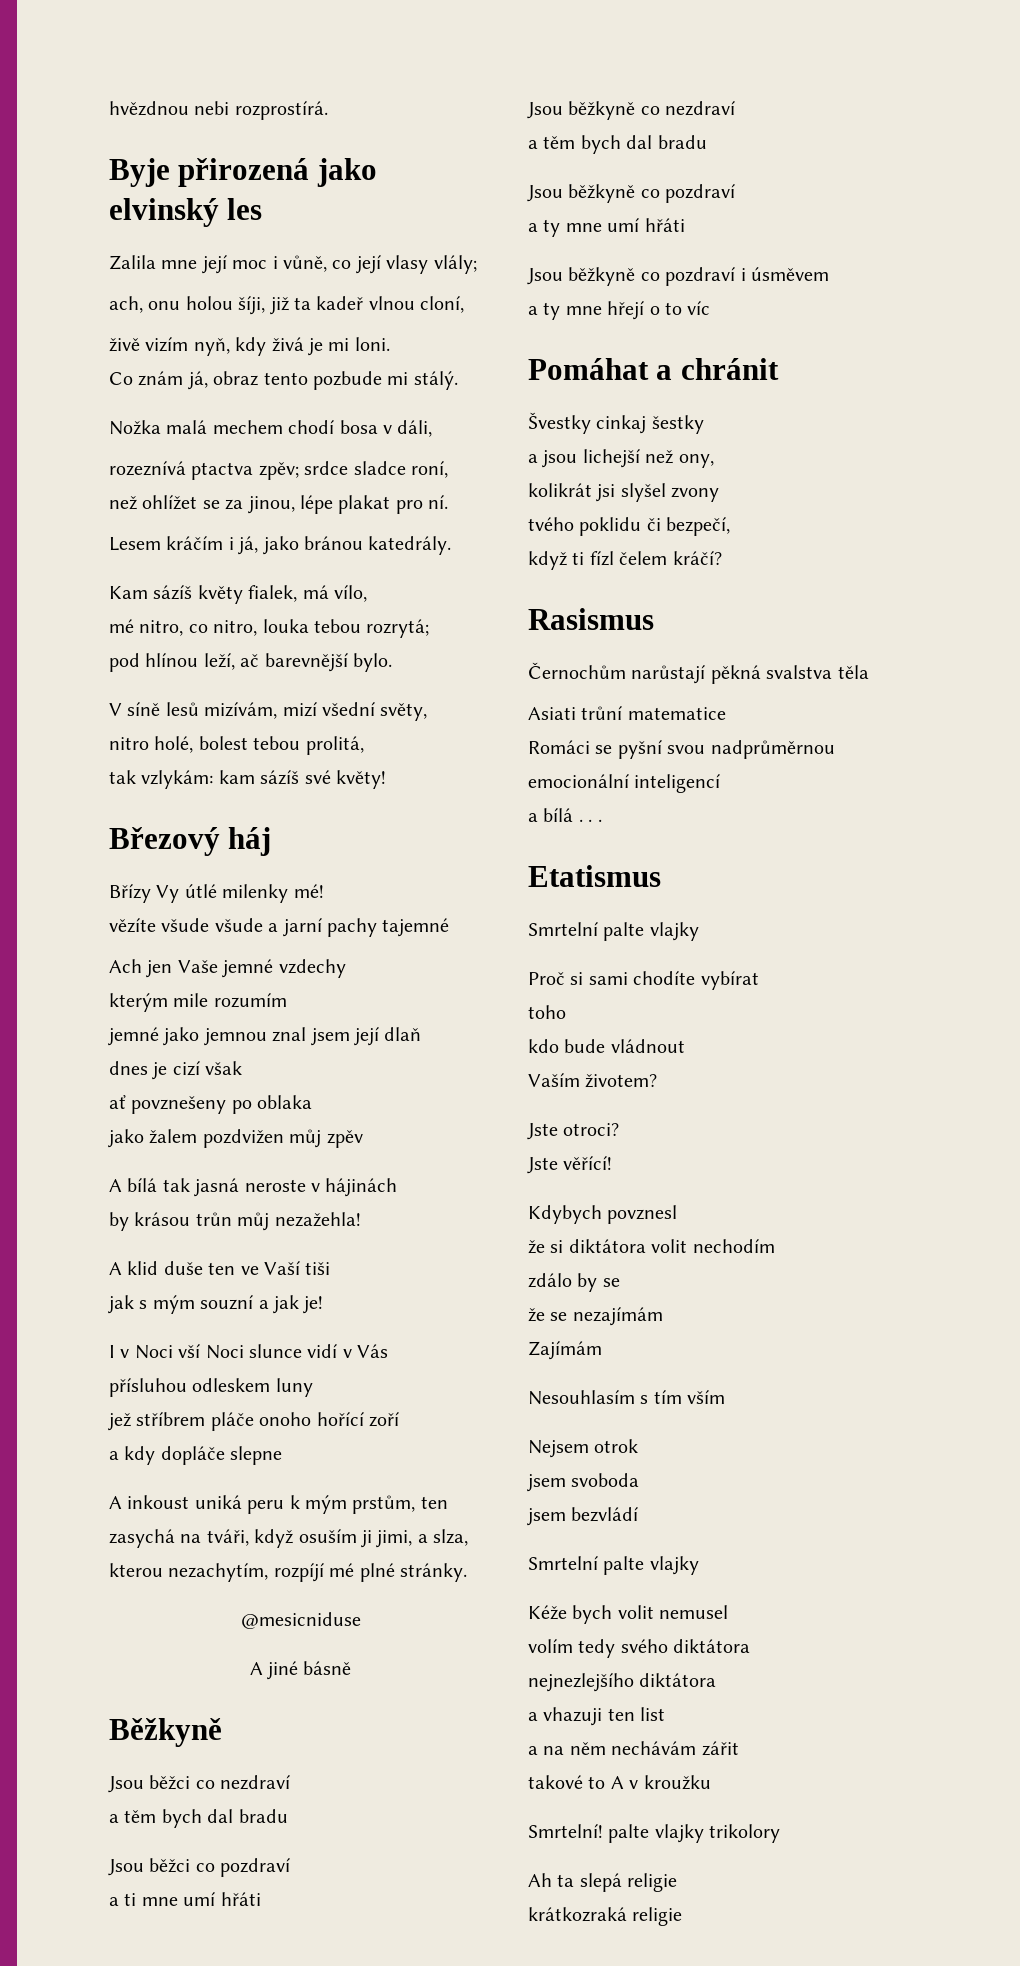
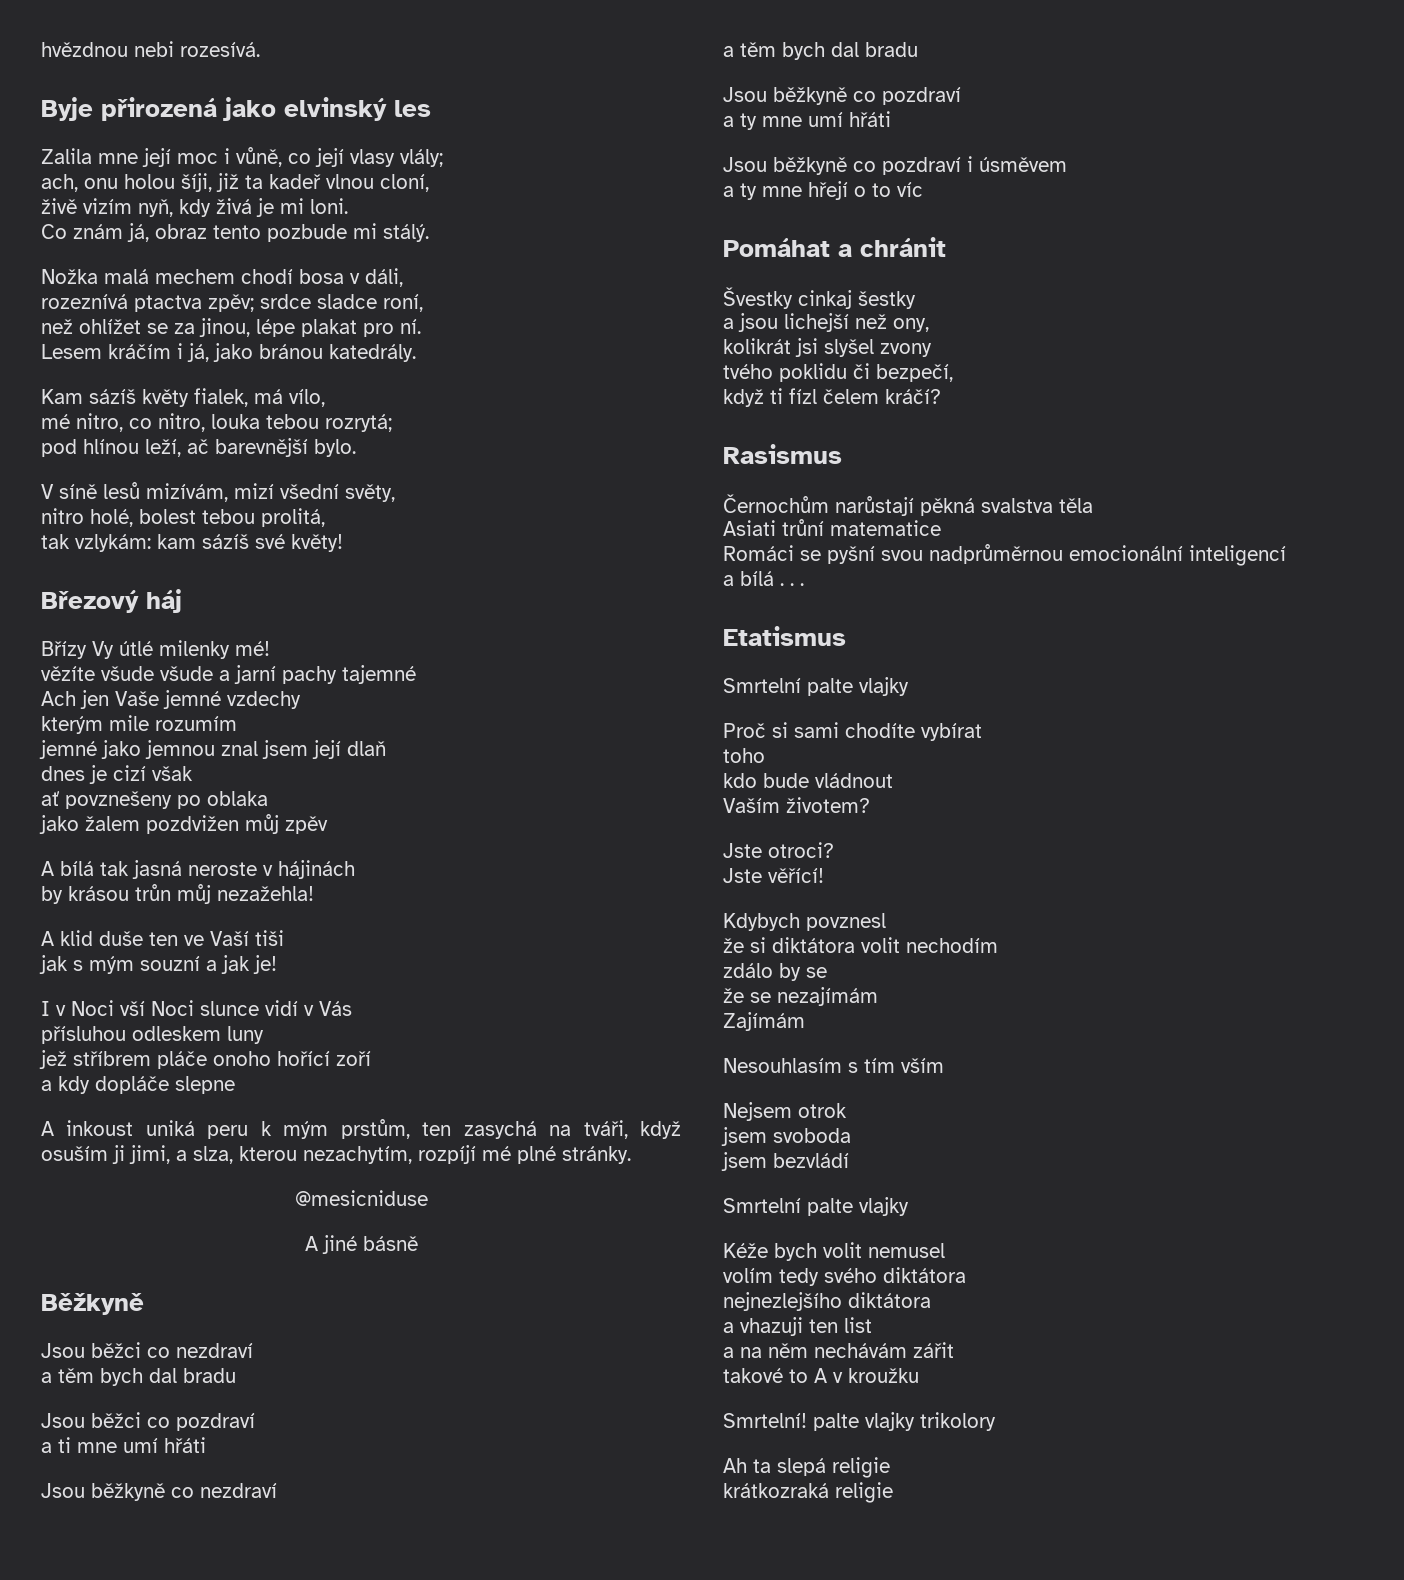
- hvězdnou nebi rozprostírá.
+ hvězdnou nebi rozesívá.

